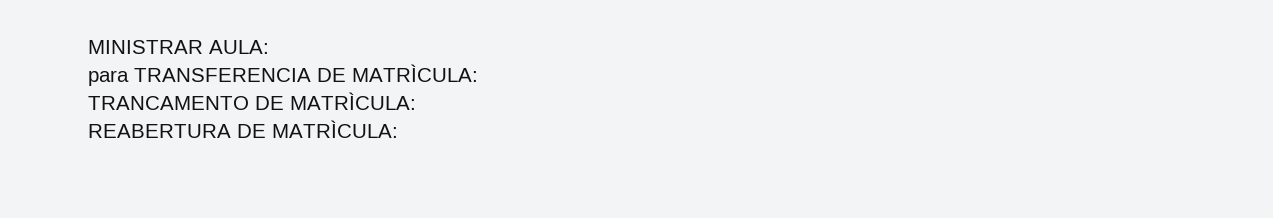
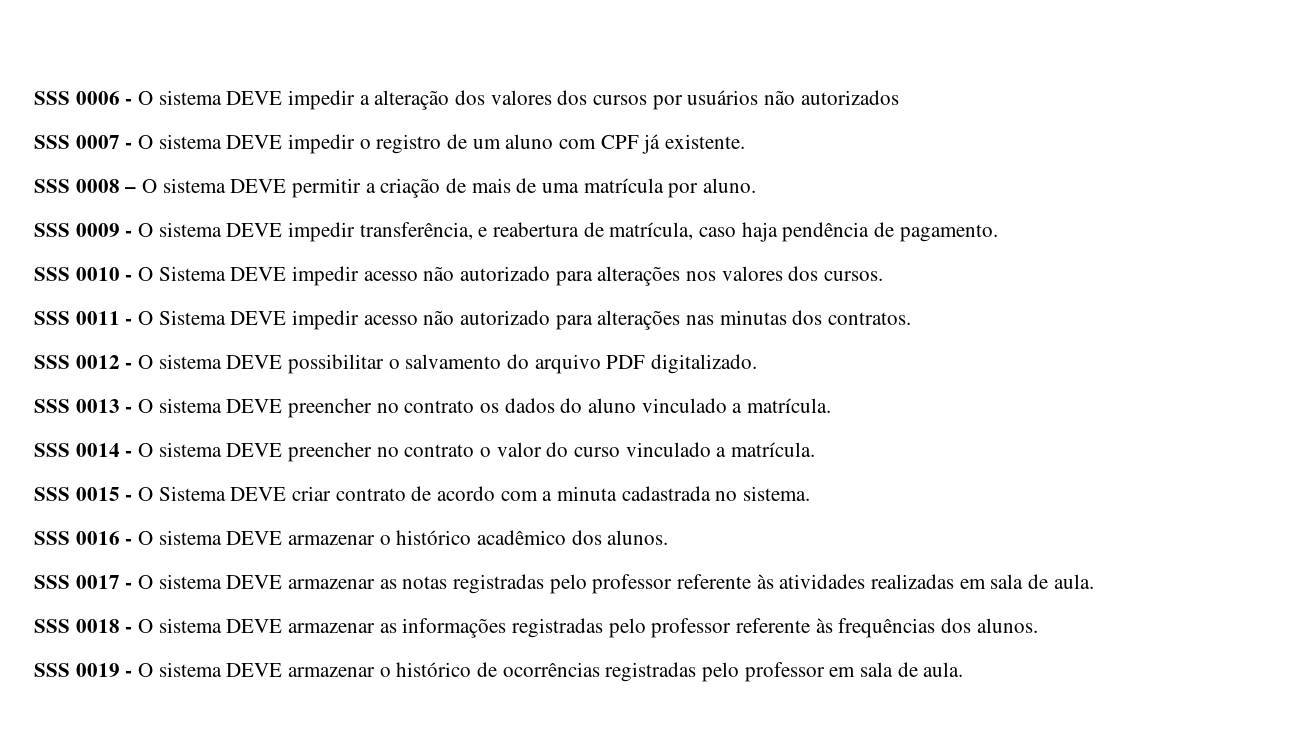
- MINISTRAR AULA:
- para TRANSFERENCIA DE MATRÌCULA:
- TRANCAMENTO DE MATRÌCULA:
- REABERTURA DE MATRÌCULA:
+ SSS 0006 - O sistema DEVE impedir a alteração dos valores dos cursos por usuários não autorizados
+ SSS 0007 - O sistema DEVE impedir o registro de um aluno com CPF já existente.
+ SSS 0008 – O sistema DEVE permitir a criação de mais de uma matrícula por aluno.
+ SSS 0009 - O sistema DEVE impedir transferência, e reabertura de matrícula, caso haja pendência de pagamento.
+ SSS 0010 - O Sistema DEVE impedir acesso não autorizado para alterações nos valores dos cursos.
+ SSS 0011 - O Sistema DEVE impedir acesso não autorizado para alterações nas minutas dos contratos.
+ SSS 0012 - O sistema DEVE possibilitar o salvamento do arquivo PDF digitalizado.
+ SSS 0013 - O sistema DEVE preencher no contrato os dados do aluno vinculado a matrícula.
+ SSS 0014 - O sistema DEVE preencher no contrato o valor do curso vinculado a matrícula.
+ SSS 0015 - O Sistema DEVE criar contrato de acordo com a minuta cadastrada no sistema.
+ SSS 0016 - O sistema DEVE armazenar o histórico acadêmico dos alunos.
+ SSS 0017 - O sistema DEVE armazenar as notas registradas pelo professor referente às atividades realizadas em sala de aula.
+ SSS 0018 - O sistema DEVE armazenar as informações registradas pelo professor referente às frequências dos alunos.
+ SSS 0019 - O sistema DEVE armazenar o histórico de ocorrências registradas pelo professor em sala de aula.

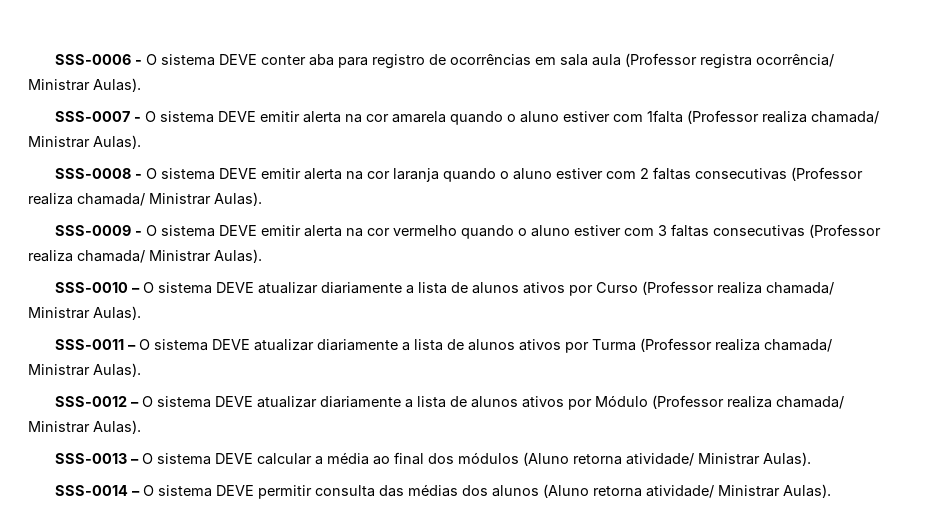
- SSS 0006 - O sistema DEVE impedir a alteração dos valores dos cursos por usuários não autorizados
- SSS 0007 - O sistema DEVE impedir o registro de um aluno com CPF já existente.
- SSS 0008 – O sistema DEVE permitir a criação de mais de uma matrícula por aluno.
- SSS 0009 - O sistema DEVE impedir transferência, e reabertura de matrícula, caso haja pendência de pagamento.
- SSS 0010 - O Sistema DEVE impedir acesso não autorizado para alterações nos valores dos cursos.
- SSS 0011 - O Sistema DEVE impedir acesso não autorizado para alterações nas minutas dos contratos.
- SSS 0012 - O sistema DEVE possibilitar o salvamento do arquivo PDF digitalizado.
- SSS 0013 - O sistema DEVE preencher no contrato os dados do aluno vinculado a matrícula.
- SSS 0014 - O sistema DEVE preencher no contrato o valor do curso vinculado a matrícula.
- SSS 0015 - O Sistema DEVE criar contrato de acordo com a minuta cadastrada no sistema.
- SSS 0016 - O sistema DEVE armazenar o histórico acadêmico dos alunos.
- SSS 0017 - O sistema DEVE armazenar as notas registradas pelo professor referente às atividades realizadas em sala de aula.
- SSS 0018 - O sistema DEVE armazenar as informações registradas pelo professor referente às frequências dos alunos.
- SSS 0019 - O sistema DEVE armazenar o histórico de ocorrências registradas pelo professor em sala de aula.
+ SSS-0006 - O sistema DEVE conter aba para registro de ocorrências em sala aula (Professor registra ocorrência/ Ministrar Aulas).
+ SSS-0007 - O sistema DEVE emitir alerta na cor amarela quando o aluno estiver com 1falta (Professor realiza chamada/ Ministrar Aulas).
+ SSS-0008 - O sistema DEVE emitir alerta na cor laranja quando o aluno estiver com 2 faltas consecutivas (Professor realiza chamada/ Ministrar Aulas).
+ SSS-0009 - O sistema DEVE emitir alerta na cor vermelho quando o aluno estiver com 3 faltas consecutivas (Professor realiza chamada/ Ministrar Aulas).
+ SSS-0010 – O sistema DEVE atualizar diariamente a lista de alunos ativos por Curso (Professor realiza chamada/ Ministrar Aulas).
+ SSS-0011 – O sistema DEVE atualizar diariamente a lista de alunos ativos por Turma (Professor realiza chamada/ Ministrar Aulas).
+ SSS-0012 – O sistema DEVE atualizar diariamente a lista de alunos ativos por Módulo (Professor realiza chamada/ Ministrar Aulas).
+ SSS-0013 – O sistema DEVE calcular a média ao final dos módulos (Aluno retorna atividade/ Ministrar Aulas).
+ SSS-0014 – O sistema DEVE permitir consulta das médias dos alunos (Aluno retorna atividade/ Ministrar Aulas).

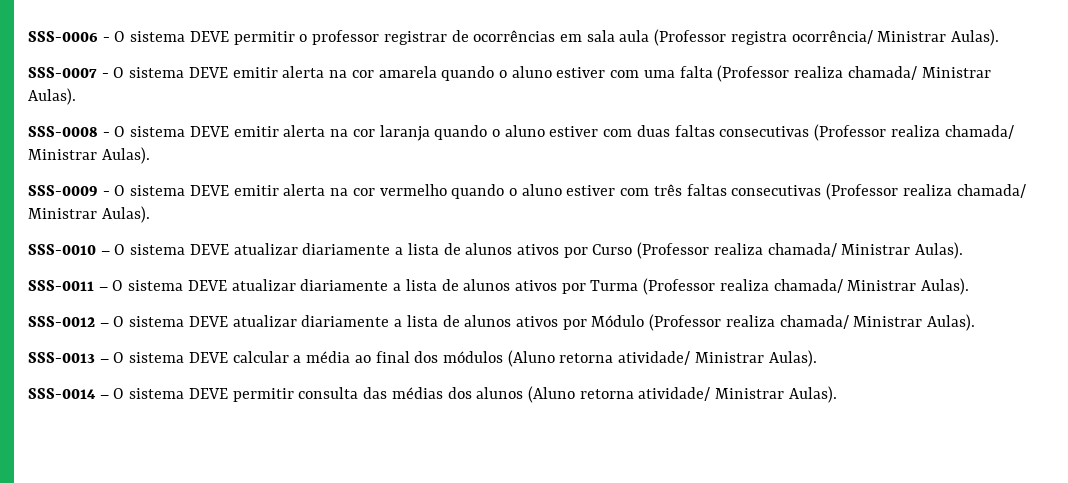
- SSS-0006 - O sistema DEVE conter aba para registro de ocorrências em sala aula (Professor registra ocorrência/ Ministrar Aulas).
+ SSS-0006 - O sistema DEVE permitir o professor registrar de ocorrências em sala aula (Professor registra ocorrência/ Ministrar Aulas).
- SSS-0007 - O sistema DEVE emitir alerta na cor amarela quando o aluno estiver com 1falta (Professor realiza chamada/ Ministrar Aulas).
+ SSS-0007 - O sistema DEVE emitir alerta na cor amarela quando o aluno estiver com uma falta (Professor realiza chamada/ Ministrar Aulas).
- SSS-0008 - O sistema DEVE emitir alerta na cor laranja quando o aluno estiver com 2 faltas consecutivas (Professor realiza chamada/ Ministrar Aulas).
+ SSS-0008 - O sistema DEVE emitir alerta na cor laranja quando o aluno estiver com duas faltas consecutivas (Professor realiza chamada/ Ministrar Aulas).
- SSS-0009 - O sistema DEVE emitir alerta na cor vermelho quando o aluno estiver com 3 faltas consecutivas (Professor realiza chamada/ Ministrar Aulas).
+ SSS-0009 - O sistema DEVE emitir alerta na cor vermelho quando o aluno estiver com três faltas consecutivas (Professor realiza chamada/ Ministrar Aulas).

